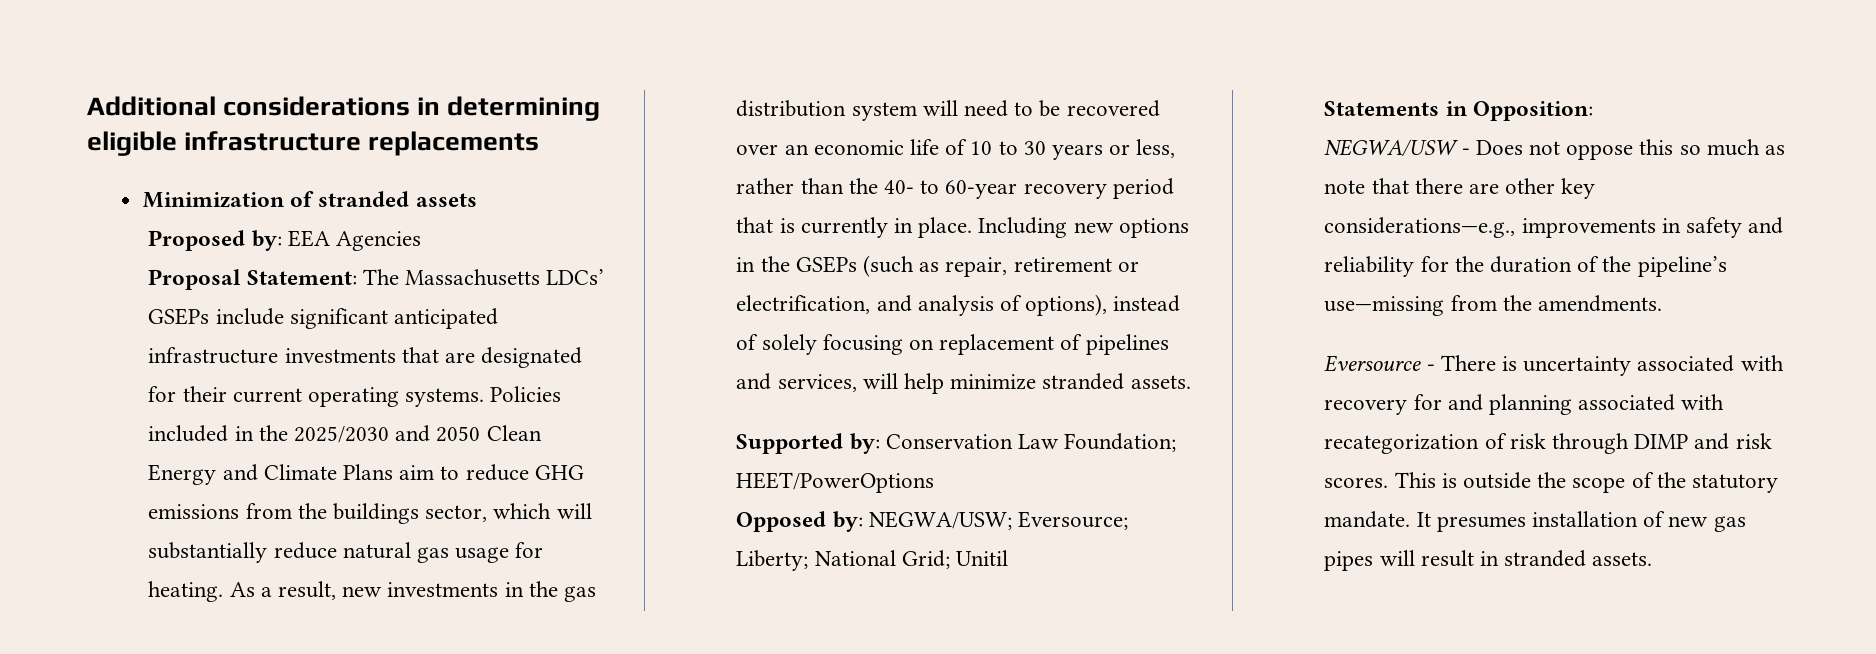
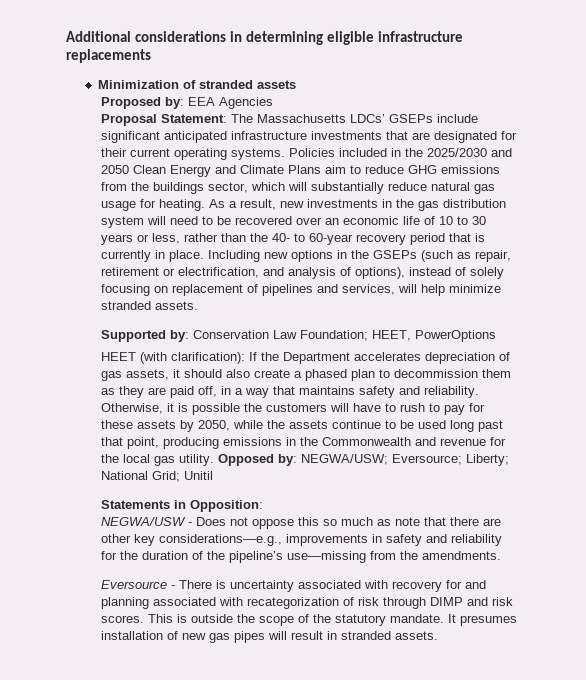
- Supported by: Conservation Law Foundation; HEET/PowerOptions
- Opposed by: NEGWA/USW; Eversource; Liberty; National Grid; Unitil
+ Supported by: Conservation Law Foundation; HEET, PowerOptions
+ HEET (with clarification): If the Department accelerates depreciation of gas assets, it should also create a phased plan to decommission them as they are paid off, in a way that maintains safety and reliability. Otherwise, it is possible the customers will have to rush to pay for these assets by 2050, while the assets continue to be used long past that point, producing emissions in the Commonwealth and revenue for the local gas utility. Opposed by: NEGWA/USW; Eversource; Liberty; National Grid; Unitil

